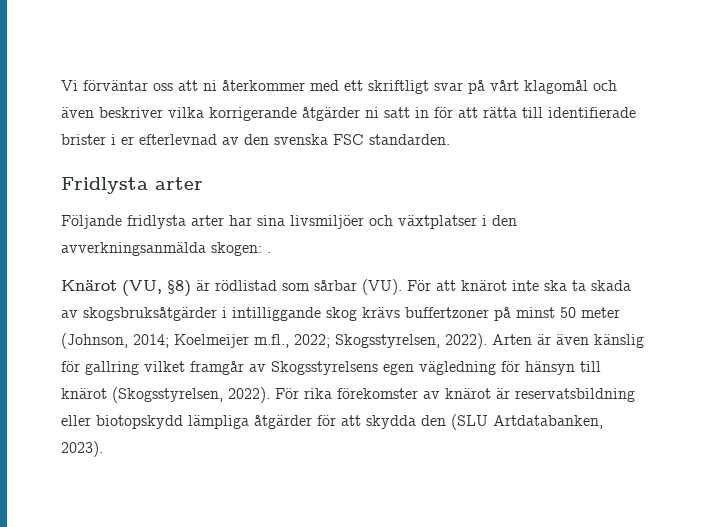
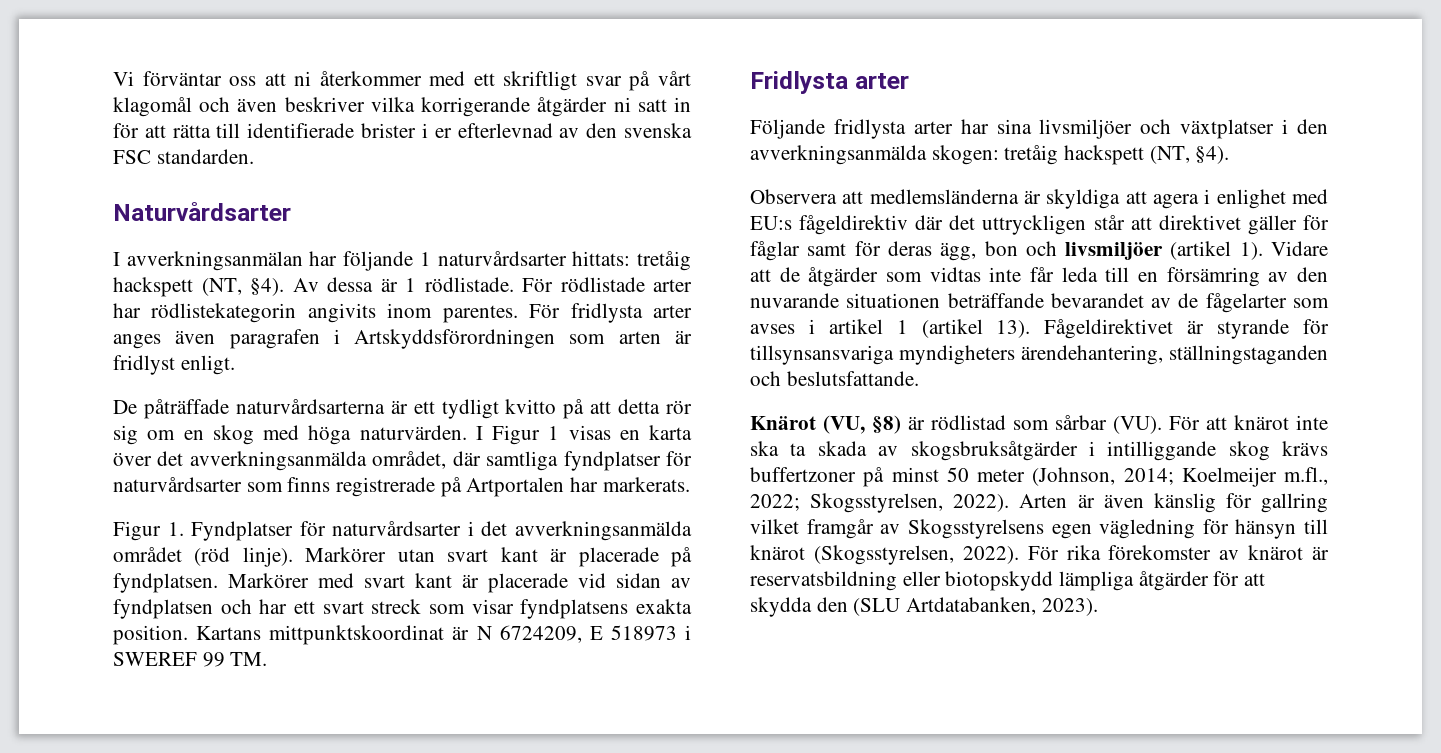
+ Naturvårdsarter
+ I avverkningsanmälan har följande 1 naturvårdsarter hittats: tretåig hackspett (NT, §4). Av dessa är 1 rödlistade. För rödlistade arter har rödlistekategorin angivits inom parentes. För fridlysta arter anges även paragrafen i Artskyddsförordningen som arten är fridlyst enligt.
+ De påträffade naturvårdsarterna är ett tydligt kvitto på att detta rör sig om en skog med höga naturvärden. I Figur 1 visas en karta över det avverkningsanmälda området, där samtliga fyndplatser för naturvårdsarter som finns registrerade på Artportalen har markerats.
+ Figur 1. Fyndplatser för naturvårdsarter i det avverkningsanmälda området (röd linje). Markörer utan svart kant är placerade på fyndplatsen. Markörer med svart kant är placerade vid sidan av fyndplatsen och har ett svart streck som visar fyndplatsens exakta position. Kartans mittpunktskoordinat är N 6724209, E 518973 i SWEREF 99 TM.
- Följande fridlysta arter har sina livsmiljöer och växtplatser i den avverkningsanmälda skogen: .
+ Följande fridlysta arter har sina livsmiljöer och växtplatser i den avverkningsanmälda skogen: tretåig hackspett (NT, §4).
+ Observera att medlemsländerna är skyldiga att agera i enlighet med EU:s fågeldirektiv där det uttryckligen står att direktivet gäller för fåglar samt för deras ägg, bon och livsmiljöer (artikel 1). Vidare att de åtgärder som vidtas inte får leda till en försämring av den nuvarande situationen beträffande bevarandet av de fågelarter som avses i artikel 1 (artikel 13). Fågeldirektivet är styrande för tillsynsansvariga myndigheters ärendehantering, ställningstaganden och beslutsfattande.

